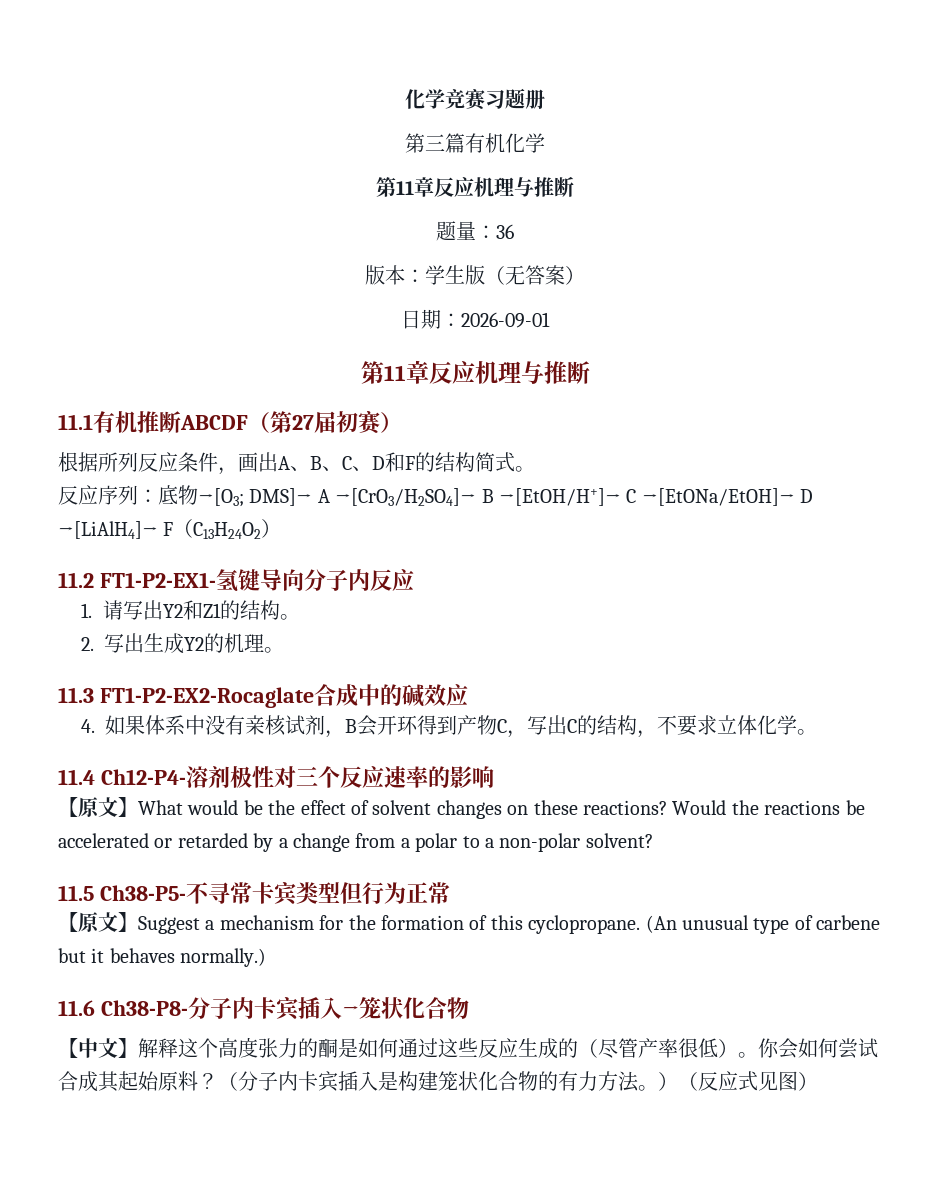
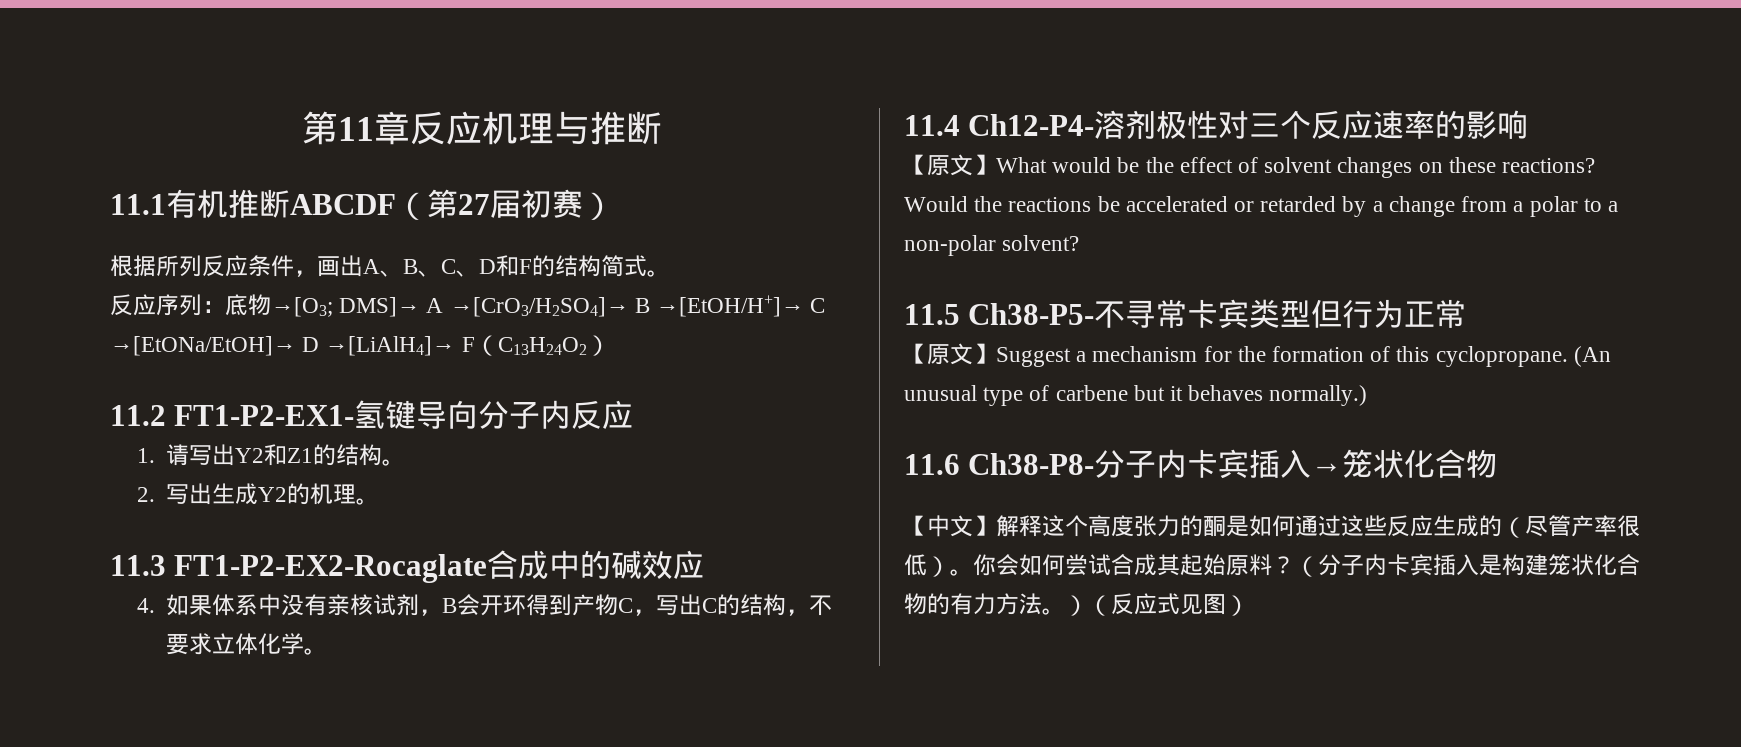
- 化学竞赛习题册
- 第三篇有机化学
- 第11章反应机理与推断
- 题量：36
- 版本：学生版（无答案）
- 日期：2026-09-01

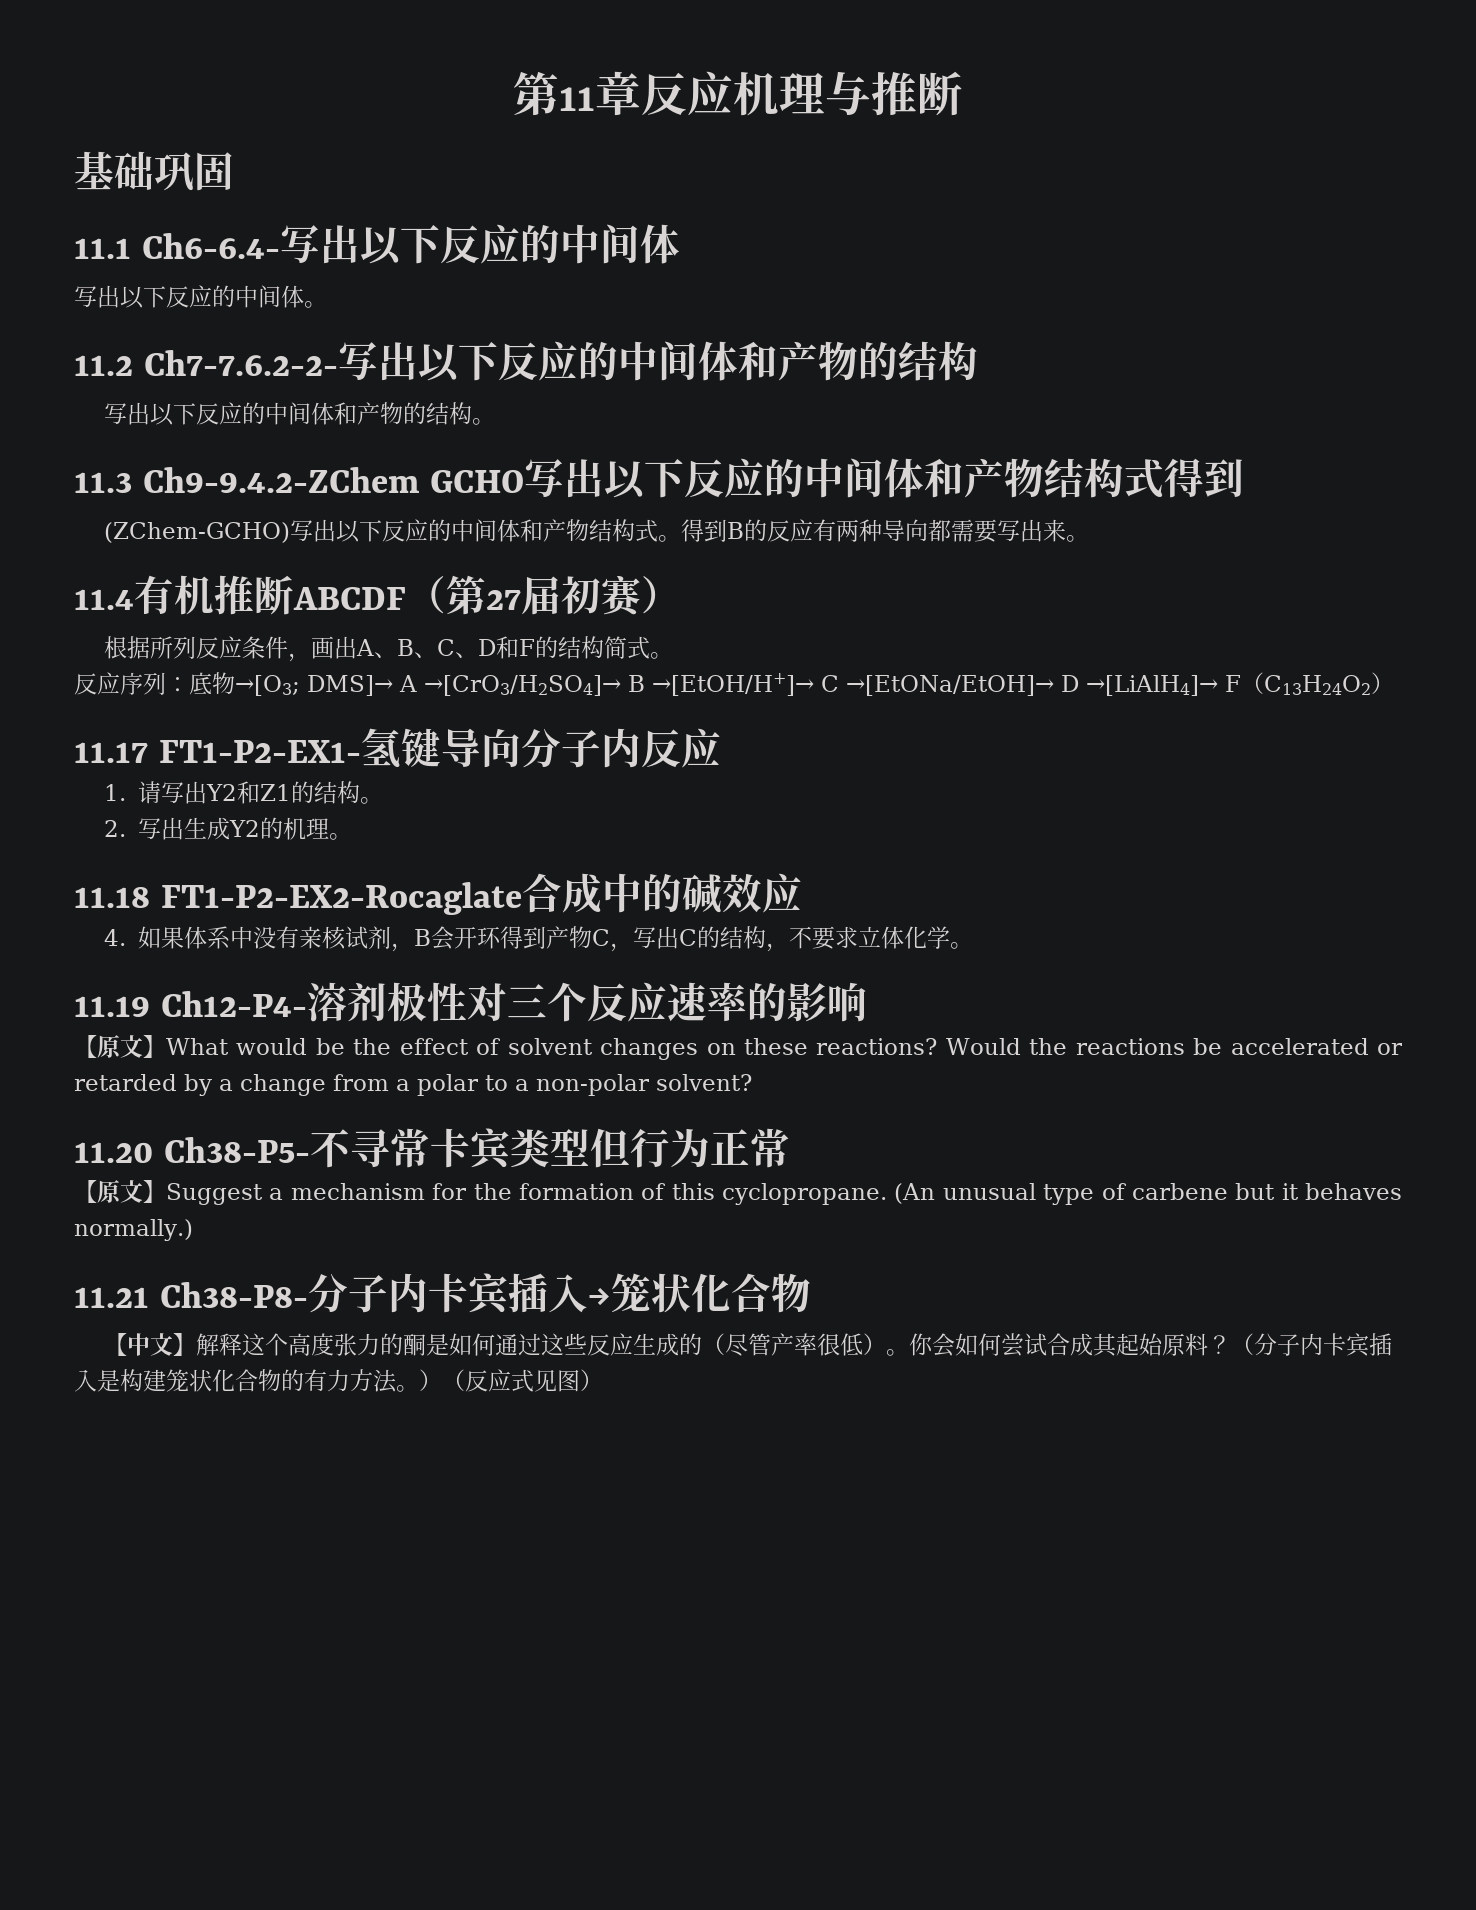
+ 基础巩固
- 11.1有机推断ABCDF（第27届初赛）
+ 11.1 Ch6-6.4-写出以下反应的中间体
+ 写出以下反应的中间体。
+ 11.2 Ch7-7.6.2-2-写出以下反应的中间体和产物的结构
+ 写出以下反应的中间体和产物的结构。
+ 11.3 Ch9-9.4.2-ZChem GCHO写出以下反应的中间体和产物结构式得到
+ (ZChem-GCHO)写出以下反应的中间体和产物结构式。得到B的反应有两种导向都需要写出来。
+ 11.4有机推断ABCDF（第27届初赛）
- 11.2 FT1-P2-EX1-氢键导向分子内反应
+ 11.17 FT1-P2-EX1-氢键导向分子内反应
- 11.3 FT1-P2-EX2-Rocaglate合成中的碱效应
+ 11.18 FT1-P2-EX2-Rocaglate合成中的碱效应
- 11.4 Ch12-P4-溶剂极性对三个反应速率的影响
+ 11.19 Ch12-P4-溶剂极性对三个反应速率的影响
- 11.5 Ch38-P5-不寻常卡宾类型但行为正常
+ 11.20 Ch38-P5-不寻常卡宾类型但行为正常
- 11.6 Ch38-P8-分子内卡宾插入→笼状化合物
+ 11.21 Ch38-P8-分子内卡宾插入→笼状化合物

